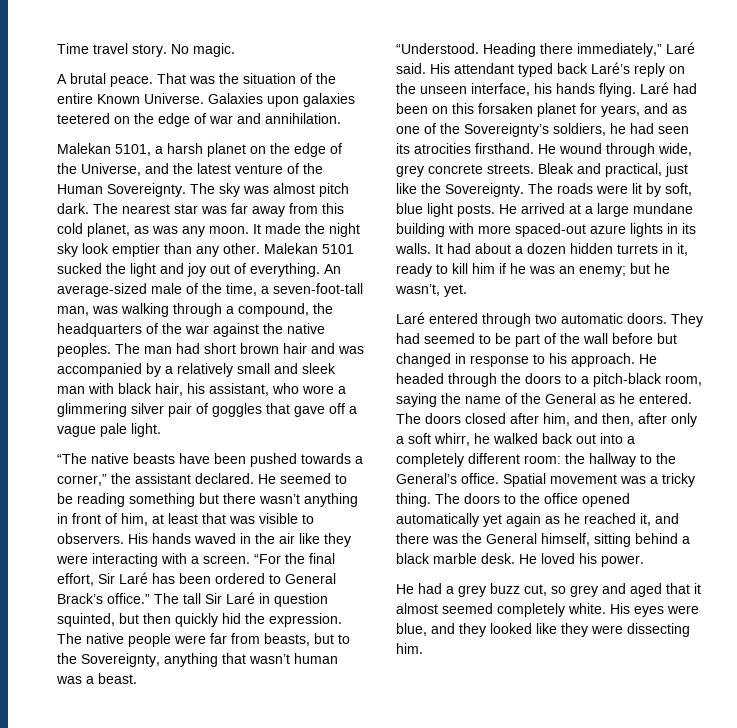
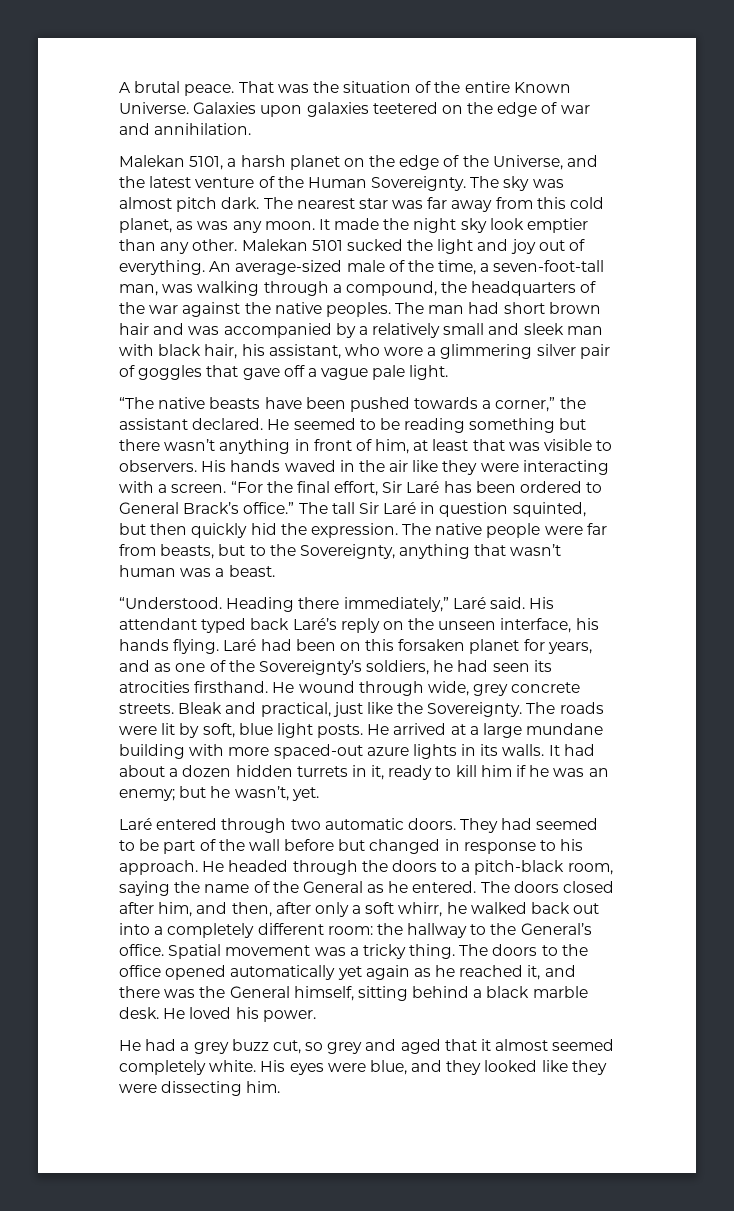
- Time travel story. No magic.

